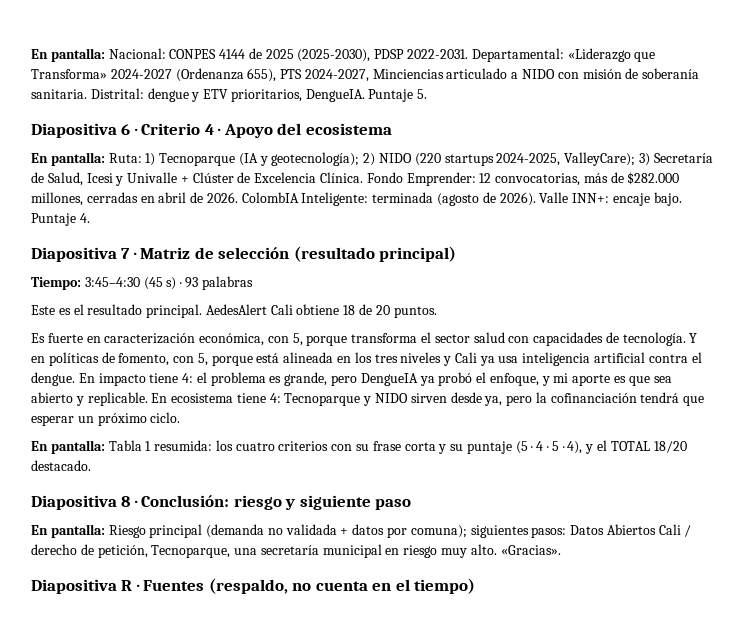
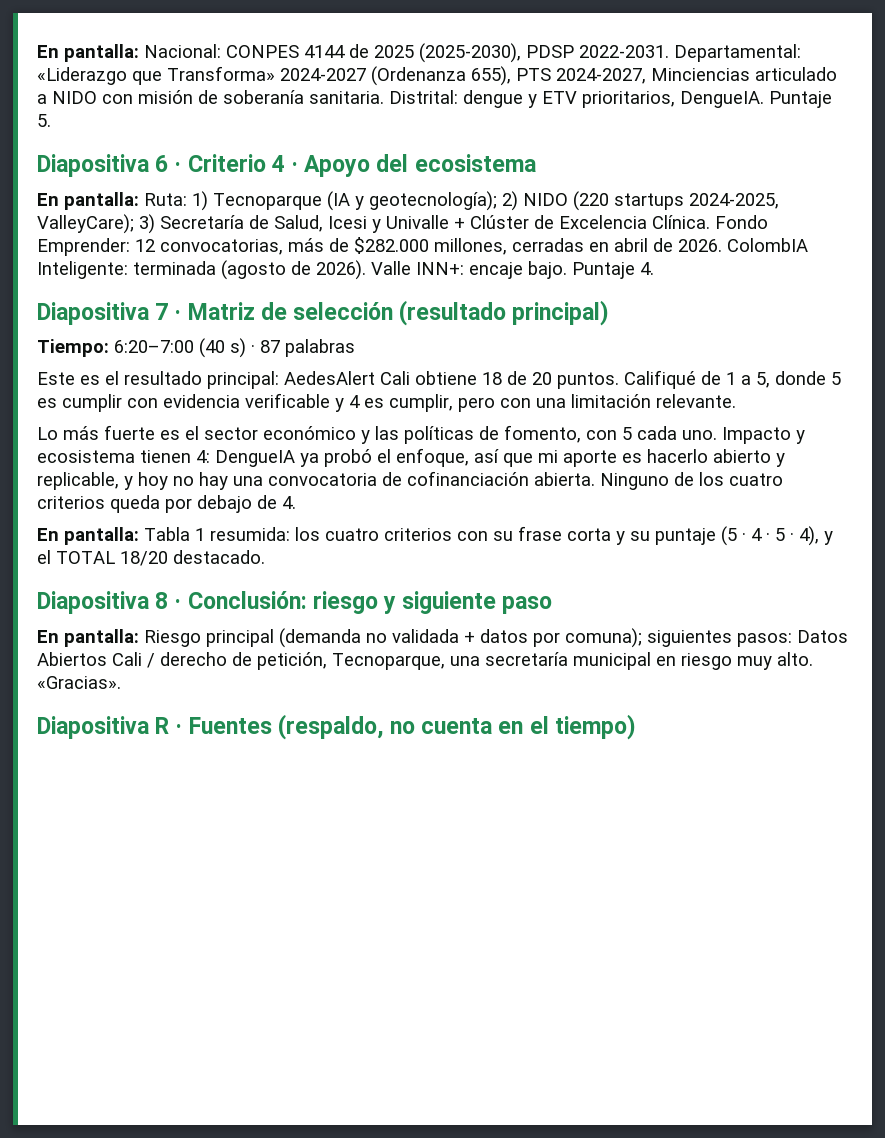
- Tiempo: 3:45–4:30 (45 s) · 93 palabras
+ Tiempo: 6:20–7:00 (40 s) · 87 palabras
- Este es el resultado principal. AedesAlert Cali obtiene 18 de 20 puntos.
- Es fuerte en caracterización económica, con 5, porque transforma el sector salud con capacidades de tecnología. Y en políticas de fomento, con 5, porque está alineada en los tres niveles y Cali ya usa inteligencia artificial contra el dengue. En impacto tiene 4: el problema es grande, pero DengueIA ya probó el enfoque, y mi aporte es que sea abierto y replicable. En ecosistema tiene 4: Tecnoparque y NIDO sirven desde ya, pero la cofinanciación tendrá que esperar un próximo ciclo.
+ Este es el resultado principal: AedesAlert Cali obtiene 18 de 20 puntos. Califiqué de 1 a 5, donde 5 es cumplir con evidencia verificable y 4 es cumplir, pero con una limitación relevante.
+ Lo más fuerte es el sector económico y las políticas de fomento, con 5 cada uno. Impacto y ecosistema tienen 4: DengueIA ya probó el enfoque, así que mi aporte es hacerlo abierto y replicable, y hoy no hay una convocatoria de cofinanciación abierta. Ninguno de los cuatro criterios queda por debajo de 4.

